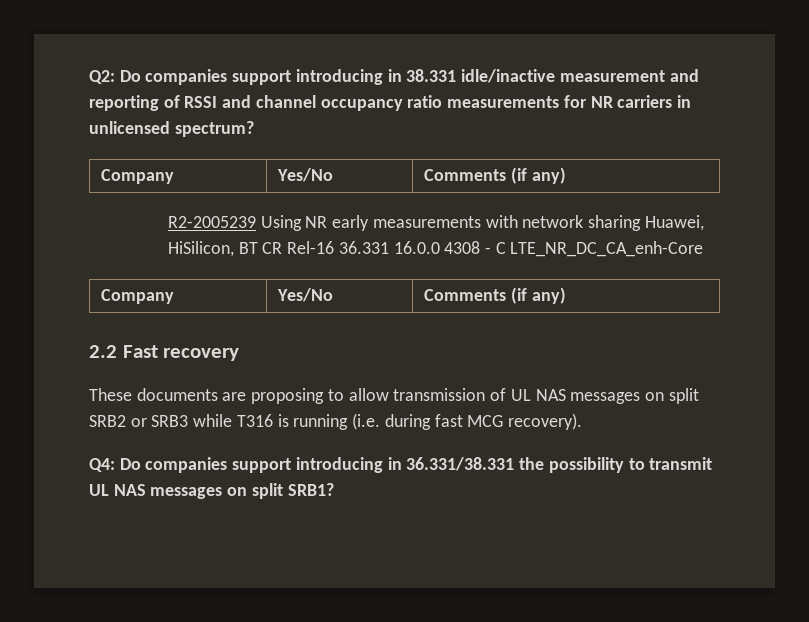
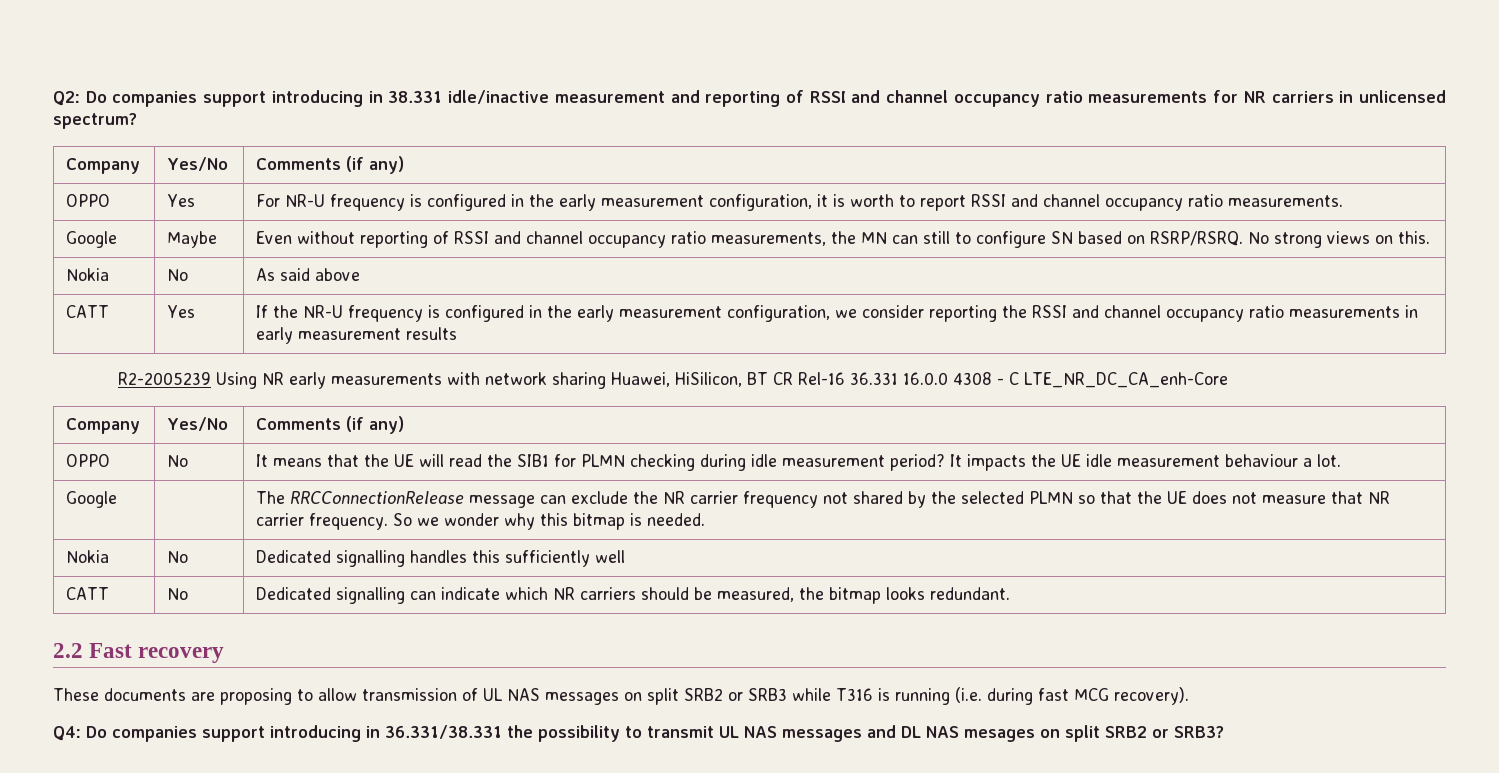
+ OPPO | Yes | For NR-U frequency is configured in the early measurement configuration, it is worth to report RSSI and channel occupancy ratio measurements.
+ Google | Maybe | Even without reporting of RSSI and channel occupancy ratio measurements, the MN can still to configure SN based on RSRP/RSRQ. No strong views on this.
+ Nokia | No | As said above
+ CATT | Yes | If the NR-U frequency is configured in the early measurement configuration, we consider reporting the RSSI and channel occupancy ratio measurements in early measurement results
+ OPPO | No | It means that the UE will read the SIB1 for PLMN checking during idle measurement period? It impacts the UE idle measurement behaviour a lot.
+ Google | | The RRCConnectionRelease message can exclude the NR carrier frequency not shared by the selected PLMN so that the UE does not measure that NR carrier frequency. So we wonder why this bitmap is needed.
+ Nokia | No | Dedicated signalling handles this sufficiently well
+ CATT | No | Dedicated signalling can indicate which NR carriers should be measured, the bitmap looks redundant.
- Q4: Do companies support introducing in 36.331/38.331 the possibility to transmit UL NAS messages on split SRB1?
+ Q4: Do companies support introducing in 36.331/38.331 the possibility to transmit UL NAS messages and DL NAS mesages on split SRB2 or SRB3?

